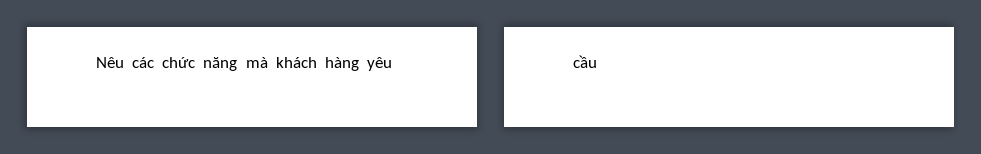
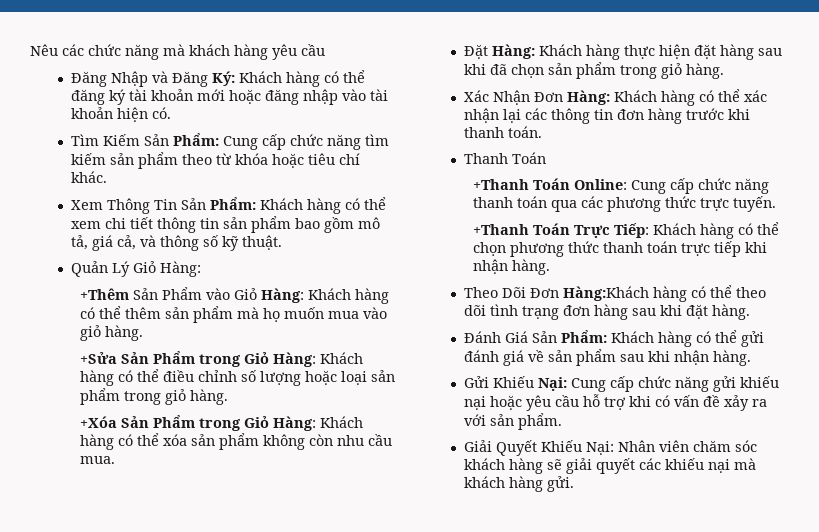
+ Đăng Nhập và Đăng Ký: Khách hàng có thể đăng ký tài khoản mới hoặc đăng nhập vào tài khoản hiện có.
+ Tìm Kiếm Sản Phẩm: Cung cấp chức năng tìm kiếm sản phẩm theo từ khóa hoặc tiêu chí khác.
+ Xem Thông Tin Sản Phẩm: Khách hàng có thể xem chi tiết thông tin sản phẩm bao gồm mô tả, giá cả, và thông số kỹ thuật.
+ Quản Lý Giỏ Hàng:
+ +Thêm Sản Phẩm vào Giỏ Hàng: Khách hàng có thể thêm sản phẩm mà họ muốn mua vào giỏ hàng.
+ +Sửa Sản Phẩm trong Giỏ Hàng: Khách hàng có thể điều chỉnh số lượng hoặc loại sản phẩm trong giỏ hàng.
+ +Xóa Sản Phẩm trong Giỏ Hàng: Khách hàng có thể xóa sản phẩm không còn nhu cầu mua.
+ Đặt Hàng: Khách hàng thực hiện đặt hàng sau khi đã chọn sản phẩm trong giỏ hàng.
+ Xác Nhận Đơn Hàng: Khách hàng có thể xác nhận lại các thông tin đơn hàng trước khi thanh toán.
+ Thanh Toán
+ +Thanh Toán Online: Cung cấp chức năng thanh toán qua các phương thức trực tuyến.
+ +Thanh Toán Trực Tiếp: Khách hàng có thể chọn phương thức thanh toán trực tiếp khi nhận hàng.
+ Theo Dõi Đơn Hàng:Khách hàng có thể theo dõi tình trạng đơn hàng sau khi đặt hàng.
+ Đánh Giá Sản Phẩm: Khách hàng có thể gửi đánh giá về sản phẩm sau khi nhận hàng.
+ Gửi Khiếu Nại: Cung cấp chức năng gửi khiếu nại hoặc yêu cầu hỗ trợ khi có vấn đề xảy ra với sản phẩm.
+ Giải Quyết Khiếu Nại: Nhân viên chăm sóc khách hàng sẽ giải quyết các khiếu nại mà khách hàng gửi.

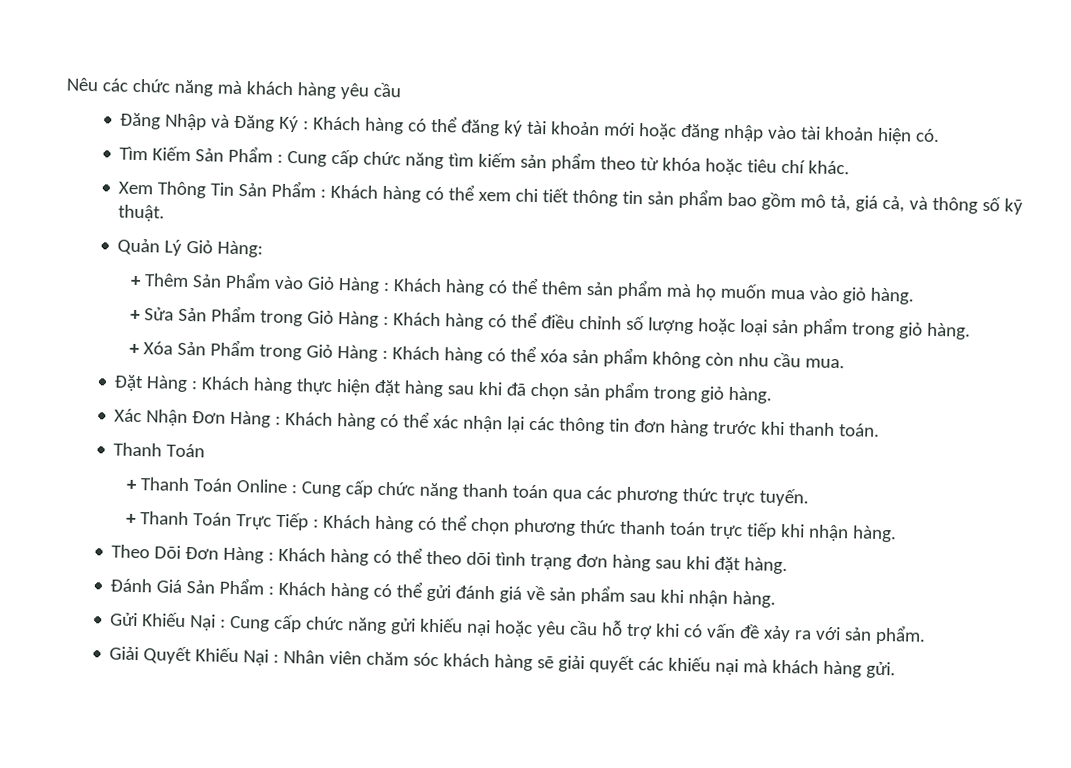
- Đăng Nhập và Đăng Ký: Khách hàng có thể đăng ký tài khoản mới hoặc đăng nhập vào tài khoản hiện có.
+ Đăng Nhập và Đăng Ký : Khách hàng có thể đăng ký tài khoản mới hoặc đăng nhập vào tài khoản hiện có.
- Tìm Kiếm Sản Phẩm: Cung cấp chức năng tìm kiếm sản phẩm theo từ khóa hoặc tiêu chí khác.
+ Tìm Kiếm Sản Phẩm : Cung cấp chức năng tìm kiếm sản phẩm theo từ khóa hoặc tiêu chí khác.
- Xem Thông Tin Sản Phẩm: Khách hàng có thể xem chi tiết thông tin sản phẩm bao gồm mô tả, giá cả, và thông số kỹ thuật.
+ Xem Thông Tin Sản Phẩm : Khách hàng có thể xem chi tiết thông tin sản phẩm bao gồm mô tả, giá cả, và thông số kỹ thuật.
- +Thêm Sản Phẩm vào Giỏ Hàng: Khách hàng có thể thêm sản phẩm mà họ muốn mua vào giỏ hàng.
+ + Thêm Sản Phẩm vào Giỏ Hàng : Khách hàng có thể thêm sản phẩm mà họ muốn mua vào giỏ hàng.
- +Sửa Sản Phẩm trong Giỏ Hàng: Khách hàng có thể điều chỉnh số lượng hoặc loại sản phẩm trong giỏ hàng.
+ + Sửa Sản Phẩm trong Giỏ Hàng : Khách hàng có thể điều chỉnh số lượng hoặc loại sản phẩm trong giỏ hàng.
- +Xóa Sản Phẩm trong Giỏ Hàng: Khách hàng có thể xóa sản phẩm không còn nhu cầu mua.
+ + Xóa Sản Phẩm trong Giỏ Hàng : Khách hàng có thể xóa sản phẩm không còn nhu cầu mua.
- Đặt Hàng: Khách hàng thực hiện đặt hàng sau khi đã chọn sản phẩm trong giỏ hàng.
+ Đặt Hàng : Khách hàng thực hiện đặt hàng sau khi đã chọn sản phẩm trong giỏ hàng.
- Xác Nhận Đơn Hàng: Khách hàng có thể xác nhận lại các thông tin đơn hàng trước khi thanh toán.
+ Xác Nhận Đơn Hàng : Khách hàng có thể xác nhận lại các thông tin đơn hàng trước khi thanh toán.
- +Thanh Toán Online: Cung cấp chức năng thanh toán qua các phương thức trực tuyến.
+ + Thanh Toán Online : Cung cấp chức năng thanh toán qua các phương thức trực tuyến.
- +Thanh Toán Trực Tiếp: Khách hàng có thể chọn phương thức thanh toán trực tiếp khi nhận hàng.
+ + Thanh Toán Trực Tiếp : Khách hàng có thể chọn phương thức thanh toán trực tiếp khi nhận hàng.
- Theo Dõi Đơn Hàng:Khách hàng có thể theo dõi tình trạng đơn hàng sau khi đặt hàng.
+ Theo Dõi Đơn Hàng : Khách hàng có thể theo dõi tình trạng đơn hàng sau khi đặt hàng.
- Đánh Giá Sản Phẩm: Khách hàng có thể gửi đánh giá về sản phẩm sau khi nhận hàng.
+ Đánh Giá Sản Phẩm : Khách hàng có thể gửi đánh giá về sản phẩm sau khi nhận hàng.
- Gửi Khiếu Nại: Cung cấp chức năng gửi khiếu nại hoặc yêu cầu hỗ trợ khi có vấn đề xảy ra với sản phẩm.
+ Gửi Khiếu Nại : Cung cấp chức năng gửi khiếu nại hoặc yêu cầu hỗ trợ khi có vấn đề xảy ra với sản phẩm.
- Giải Quyết Khiếu Nại: Nhân viên chăm sóc khách hàng sẽ giải quyết các khiếu nại mà khách hàng gửi.
+ Giải Quyết Khiếu Nại : Nhân viên chăm sóc khách hàng sẽ giải quyết các khiếu nại mà khách hàng gửi.

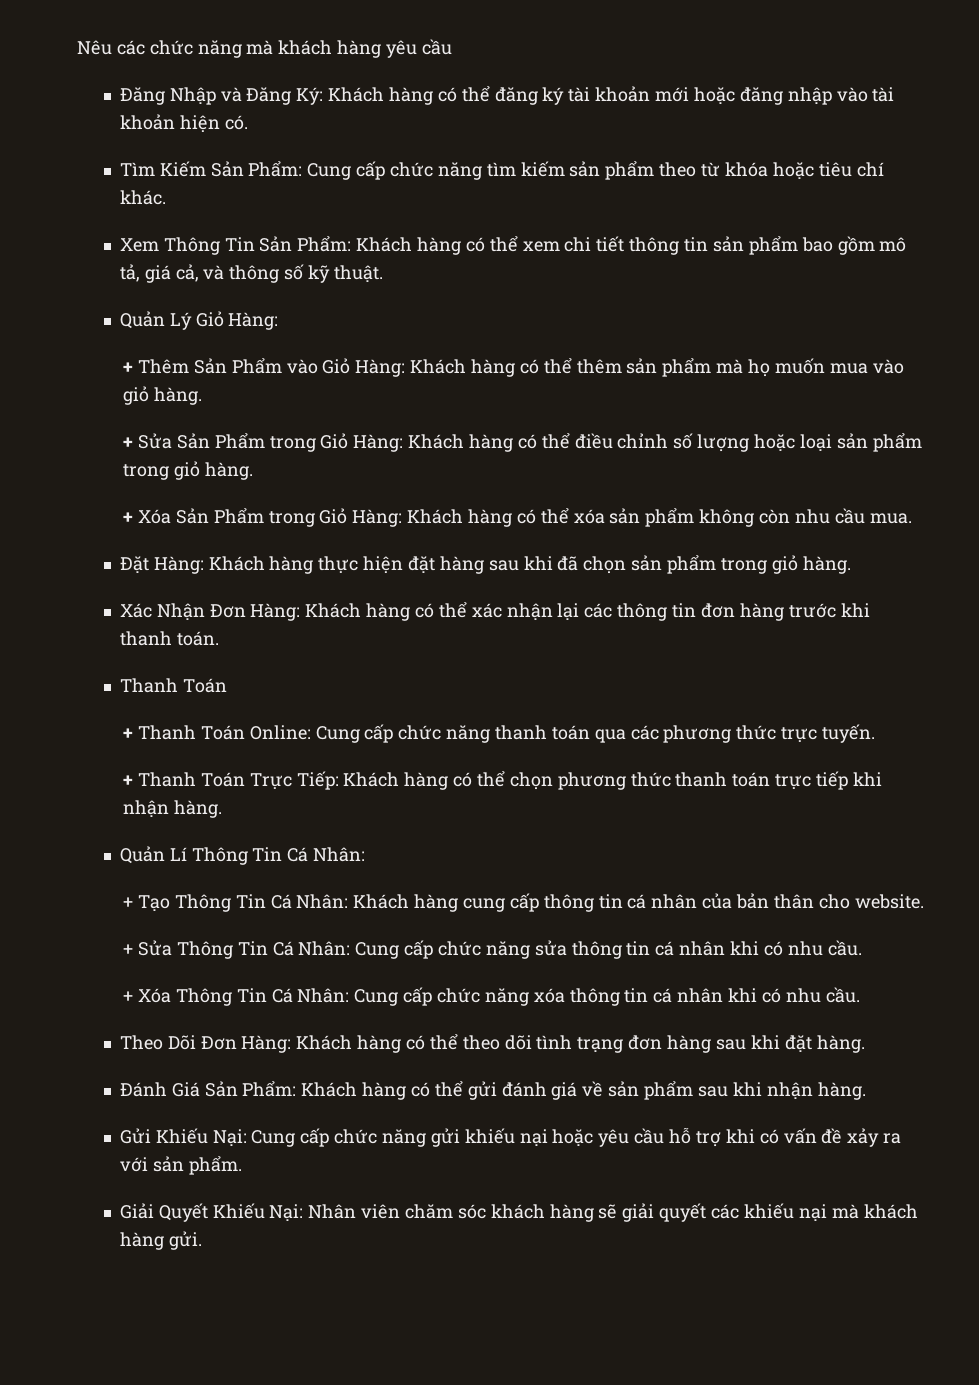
- Đăng Nhập và Đăng Ký : Khách hàng có thể đăng ký tài khoản mới hoặc đăng nhập vào tài khoản hiện có.
+ Đăng Nhập và Đăng Ký: Khách hàng có thể đăng ký tài khoản mới hoặc đăng nhập vào tài khoản hiện có.
- Tìm Kiếm Sản Phẩm : Cung cấp chức năng tìm kiếm sản phẩm theo từ khóa hoặc tiêu chí khác.
+ Tìm Kiếm Sản Phẩm: Cung cấp chức năng tìm kiếm sản phẩm theo từ khóa hoặc tiêu chí khác.
- Xem Thông Tin Sản Phẩm : Khách hàng có thể xem chi tiết thông tin sản phẩm bao gồm mô tả, giá cả, và thông số kỹ thuật.
+ Xem Thông Tin Sản Phẩm: Khách hàng có thể xem chi tiết thông tin sản phẩm bao gồm mô tả, giá cả, và thông số kỹ thuật.
- + Thêm Sản Phẩm vào Giỏ Hàng : Khách hàng có thể thêm sản phẩm mà họ muốn mua vào giỏ hàng.
+ + Thêm Sản Phẩm vào Giỏ Hàng: Khách hàng có thể thêm sản phẩm mà họ muốn mua vào giỏ hàng.
- + Sửa Sản Phẩm trong Giỏ Hàng : Khách hàng có thể điều chỉnh số lượng hoặc loại sản phẩm trong giỏ hàng.
+ + Sửa Sản Phẩm trong Giỏ Hàng: Khách hàng có thể điều chỉnh số lượng hoặc loại sản phẩm trong giỏ hàng.
- + Xóa Sản Phẩm trong Giỏ Hàng : Khách hàng có thể xóa sản phẩm không còn nhu cầu mua.
+ + Xóa Sản Phẩm trong Giỏ Hàng: Khách hàng có thể xóa sản phẩm không còn nhu cầu mua.
- Đặt Hàng : Khách hàng thực hiện đặt hàng sau khi đã chọn sản phẩm trong giỏ hàng.
+ Đặt Hàng: Khách hàng thực hiện đặt hàng sau khi đã chọn sản phẩm trong giỏ hàng.
- Xác Nhận Đơn Hàng : Khách hàng có thể xác nhận lại các thông tin đơn hàng trước khi thanh toán.
+ Xác Nhận Đơn Hàng: Khách hàng có thể xác nhận lại các thông tin đơn hàng trước khi thanh toán.
- + Thanh Toán Online : Cung cấp chức năng thanh toán qua các phương thức trực tuyến.
+ + Thanh Toán Online: Cung cấp chức năng thanh toán qua các phương thức trực tuyến.
- + Thanh Toán Trực Tiếp : Khách hàng có thể chọn phương thức thanh toán trực tiếp khi nhận hàng.
+ + Thanh Toán Trực Tiếp: Khách hàng có thể chọn phương thức thanh toán trực tiếp khi nhận hàng.
+ Quản Lí Thông Tin Cá Nhân:
+ + Tạo Thông Tin Cá Nhân: Khách hàng cung cấp thông tin cá nhân của bản thân cho website.
+ + Sửa Thông Tin Cá Nhân: Cung cấp chức năng sửa thông tin cá nhân khi có nhu cầu.
+ + Xóa Thông Tin Cá Nhân: Cung cấp chức năng xóa thông tin cá nhân khi có nhu cầu.
- Theo Dõi Đơn Hàng : Khách hàng có thể theo dõi tình trạng đơn hàng sau khi đặt hàng.
+ Theo Dõi Đơn Hàng: Khách hàng có thể theo dõi tình trạng đơn hàng sau khi đặt hàng.
- Đánh Giá Sản Phẩm : Khách hàng có thể gửi đánh giá về sản phẩm sau khi nhận hàng.
+ Đánh Giá Sản Phẩm: Khách hàng có thể gửi đánh giá về sản phẩm sau khi nhận hàng.
- Gửi Khiếu Nại : Cung cấp chức năng gửi khiếu nại hoặc yêu cầu hỗ trợ khi có vấn đề xảy ra với sản phẩm.
+ Gửi Khiếu Nại: Cung cấp chức năng gửi khiếu nại hoặc yêu cầu hỗ trợ khi có vấn đề xảy ra với sản phẩm.
- Giải Quyết Khiếu Nại : Nhân viên chăm sóc khách hàng sẽ giải quyết các khiếu nại mà khách hàng gửi.
+ Giải Quyết Khiếu Nại: Nhân viên chăm sóc khách hàng sẽ giải quyết các khiếu nại mà khách hàng gửi.

